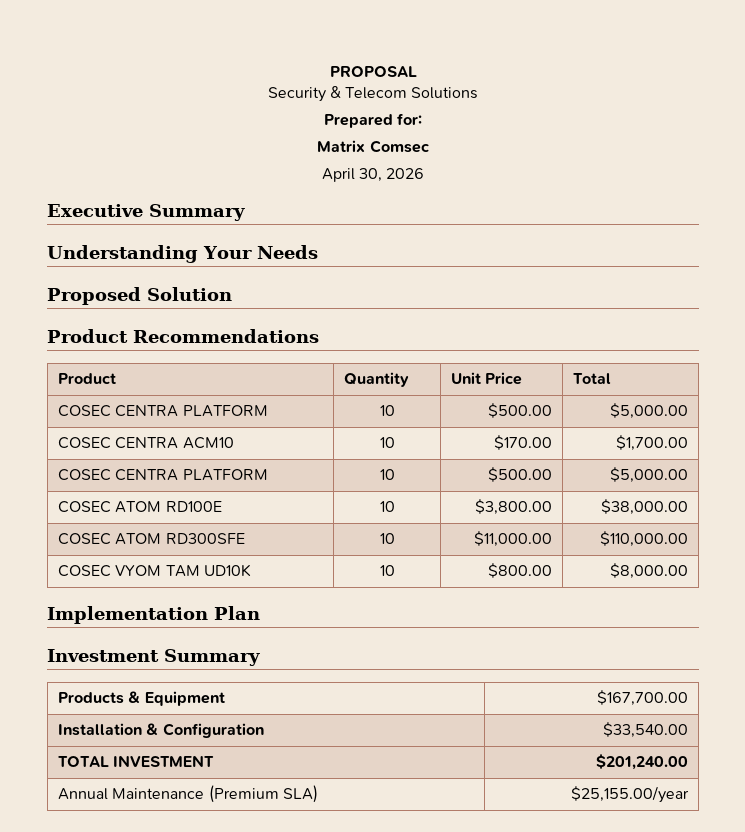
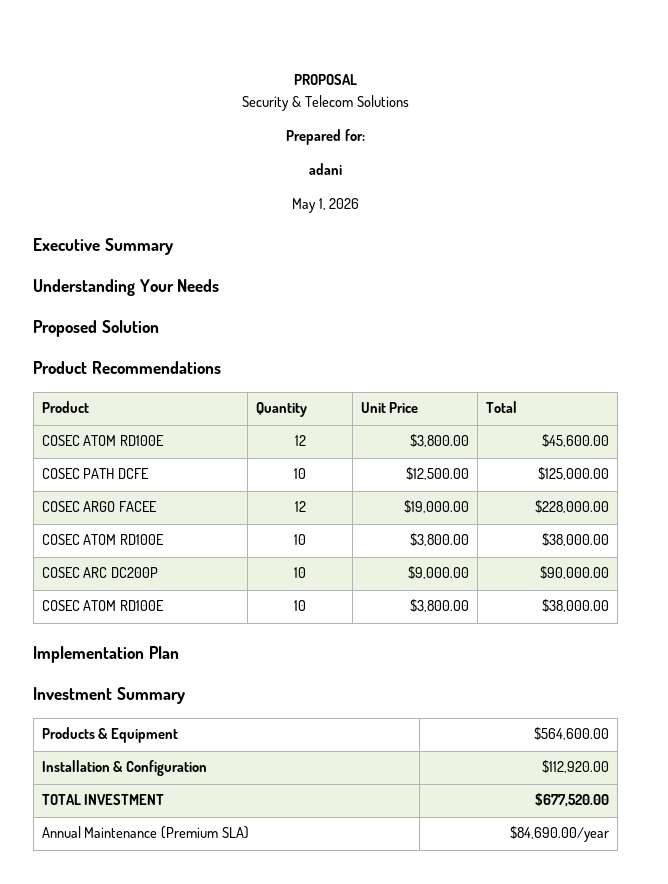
- Matrix Comsec
- April 30, 2026
+ adani
+ May 1, 2026
  Product | Quantity | Unit Price | Total
- COSEC CENTRA PLATFORM | 10 | $500.00 | $5,000.00
- COSEC CENTRA ACM10 | 10 | $170.00 | $1,700.00
- COSEC CENTRA PLATFORM | 10 | $500.00 | $5,000.00
+ COSEC ATOM RD100E | 12 | $3,800.00 | $45,600.00
+ COSEC PATH DCFE | 10 | $12,500.00 | $125,000.00
+ COSEC ARGO FACEE | 12 | $19,000.00 | $228,000.00
- COSEC ATOM RD300SFE | 10 | $11,000.00 | $110,000.00
- COSEC VYOM TAM UD10K | 10 | $800.00 | $8,000.00
+ COSEC ARC DC200P | 10 | $9,000.00 | $90,000.00
+ COSEC ATOM RD100E | 10 | $3,800.00 | $38,000.00
- Products & Equipment | $167,700.00
+ Products & Equipment | $564,600.00
- Installation & Configuration | $33,540.00
+ Installation & Configuration | $112,920.00
- TOTAL INVESTMENT | $201,240.00
+ TOTAL INVESTMENT | $677,520.00
- Annual Maintenance (Premium SLA) | $25,155.00/year
+ Annual Maintenance (Premium SLA) | $84,690.00/year

